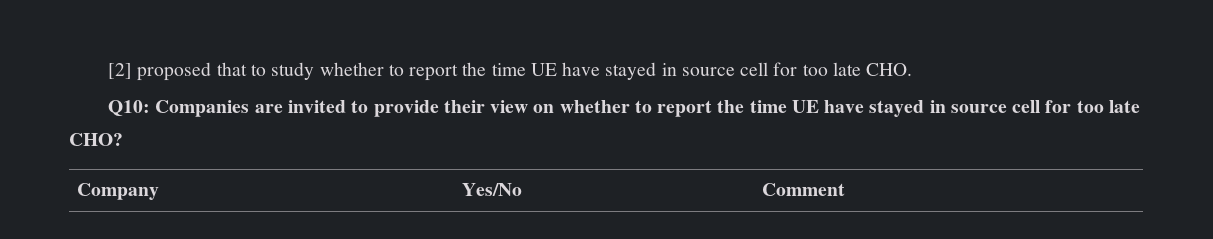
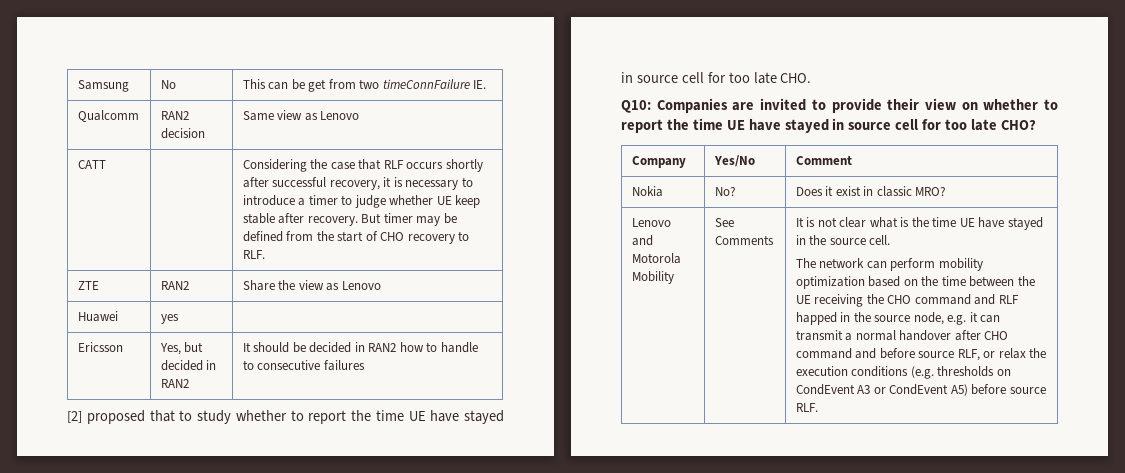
+ Samsung | No | This can be get from two timeConnFailure IE.
+ Qualcomm | RAN2 decision | Same view as Lenovo
+ CATT | | Considering the case that RLF occurs shortly after successful recovery, it is necessary to introduce a timer to judge whether UE keep stable after recovery. But timer may be defined from the start of CHO recovery to RLF.
+ ZTE | RAN2 | Share the view as Lenovo
+ Huawei | yes |
+ Ericsson | Yes, but decided in RAN2 | It should be decided in RAN2 how to handle to consecutive failures
+ Nokia | No? | Does it exist in classic MRO?
+ Lenovo and Motorola Mobility | See Comments | It is not clear what is the time UE have stayed in the source cell.
+ The network can perform mobility optimization based on the time between the UE receiving the CHO command and RLF happed in the source node, e.g. it can transmit a normal handover after CHO command and before source RLF, or relax the execution conditions (e.g. thresholds on CondEvent A3 or CondEvent A5) before source RLF.

